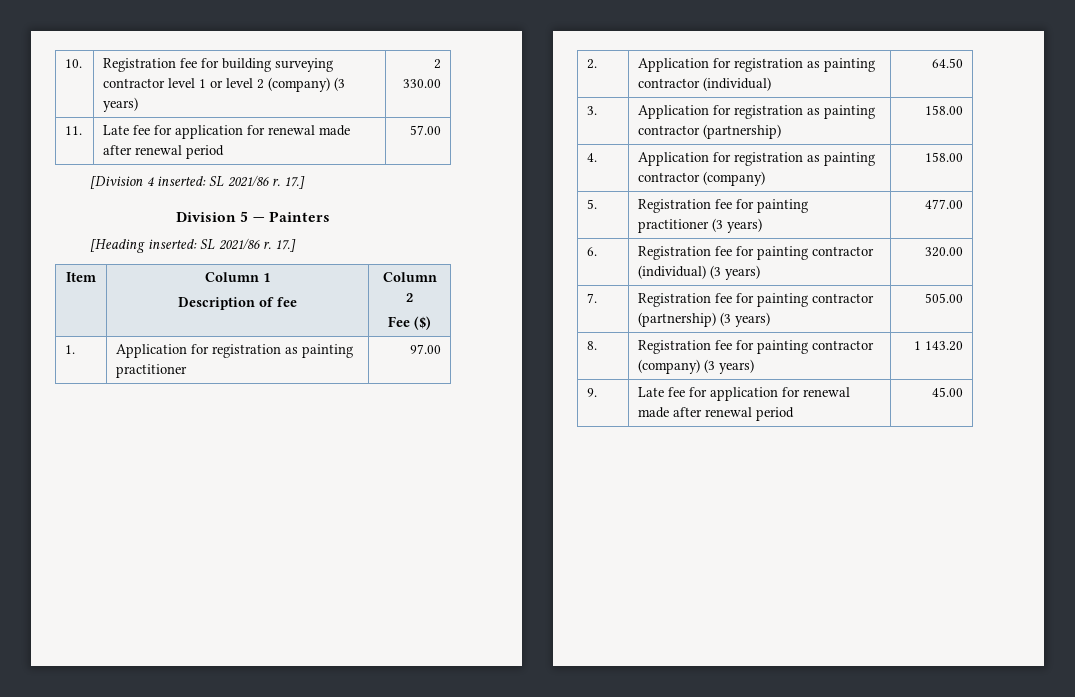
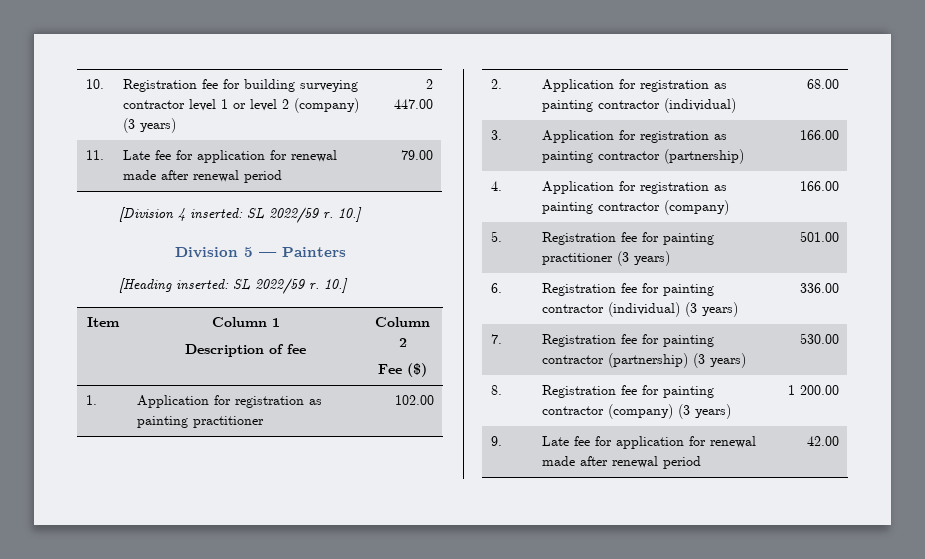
- 10. | Registration fee for building surveying contractor level 1 or level 2 (company) (3 years) | 2 330.00
+ 10. | Registration fee for building surveying contractor level 1 or level 2 (company) (3 years) | 2 447.00
- 11. | Late fee for application for renewal made after renewal period | 57.00
+ 11. | Late fee for application for renewal made after renewal period | 79.00
- [Division 4 inserted: SL 2021/86 r. 17.]
+ [Division 4 inserted: SL 2022/59 r. 10.]
- [Heading inserted: SL 2021/86 r. 17.]
+ [Heading inserted: SL 2022/59 r. 10.]
- 1. | Application for registration as painting practitioner | 97.00
+ 1. | Application for registration as painting practitioner | 102.00
- 2. | Application for registration as painting contractor (individual) | 64.50
+ 2. | Application for registration as painting contractor (individual) | 68.00
- 3. | Application for registration as painting contractor (partnership) | 158.00
+ 3. | Application for registration as painting contractor (partnership) | 166.00
- 4. | Application for registration as painting contractor (company) | 158.00
+ 4. | Application for registration as painting contractor (company) | 166.00
- 5. | Registration fee for painting practitioner (3 years) | 477.00
+ 5. | Registration fee for painting practitioner (3 years) | 501.00
- 6. | Registration fee for painting contractor (individual) (3 years) | 320.00
+ 6. | Registration fee for painting contractor (individual) (3 years) | 336.00
- 7. | Registration fee for painting contractor (partnership) (3 years) | 505.00
+ 7. | Registration fee for painting contractor (partnership) (3 years) | 530.00
- 8. | Registration fee for painting contractor (company) (3 years) | 1 143.20
+ 8. | Registration fee for painting contractor (company) (3 years) | 1 200.00
- 9. | Late fee for application for renewal made after renewal period | 45.00
+ 9. | Late fee for application for renewal made after renewal period | 42.00

